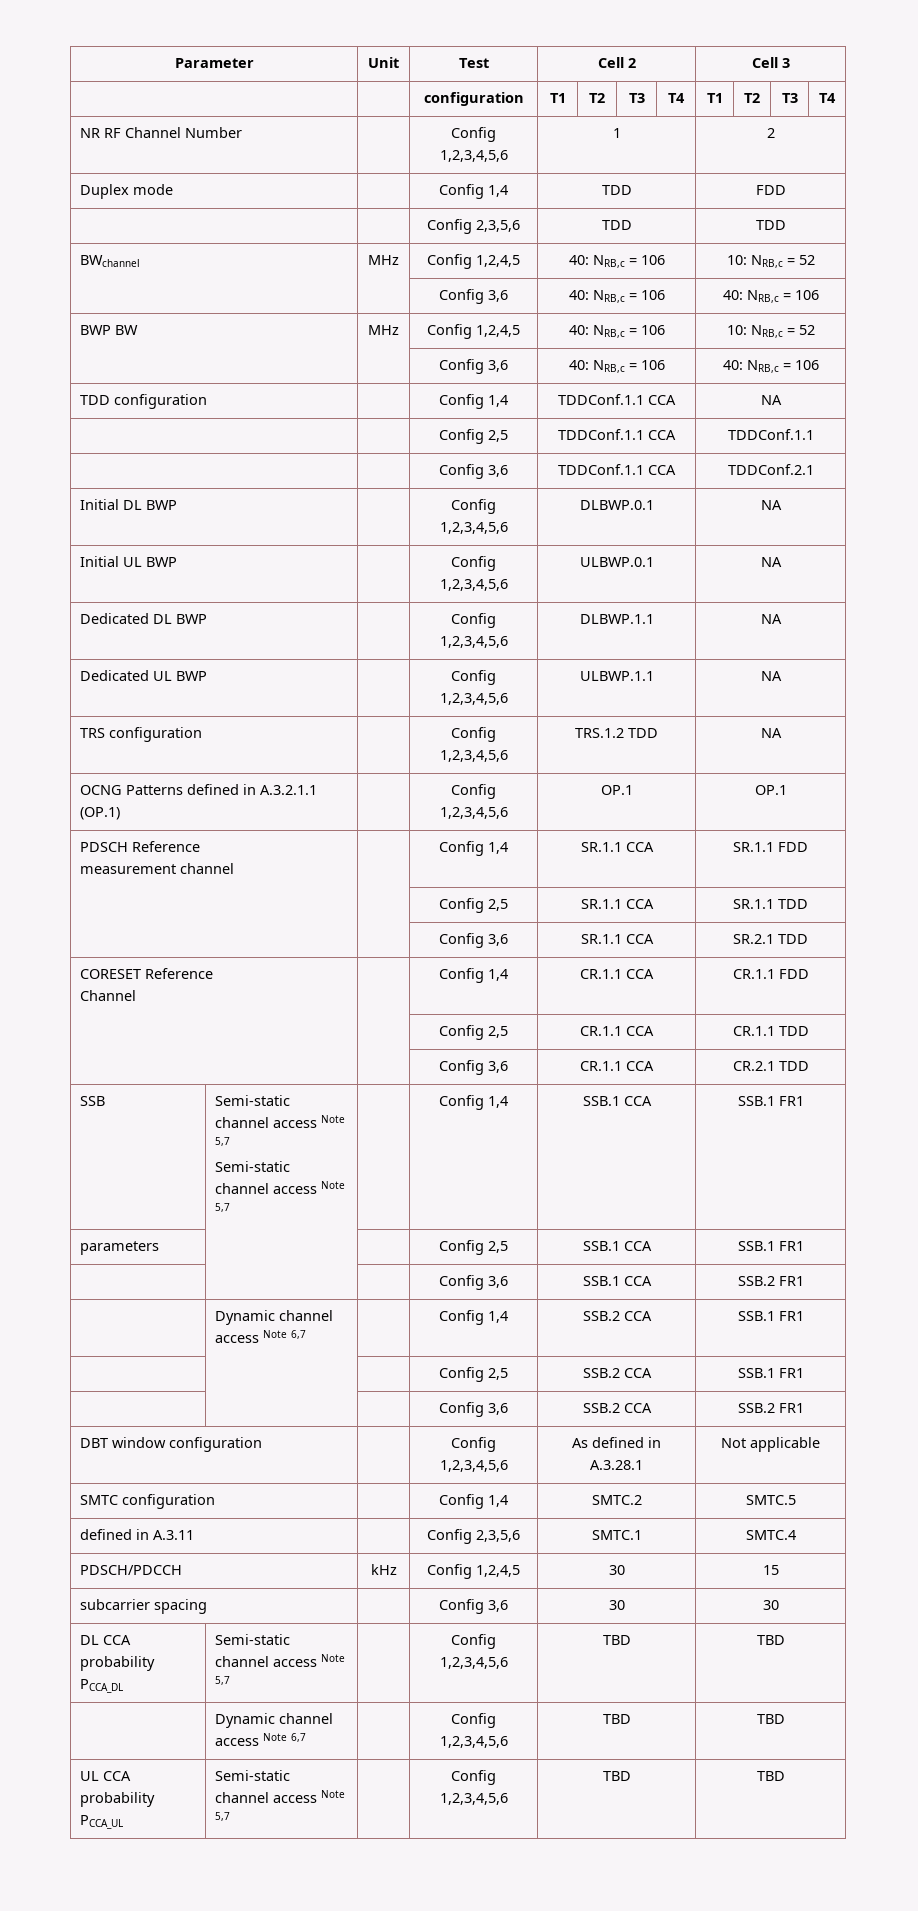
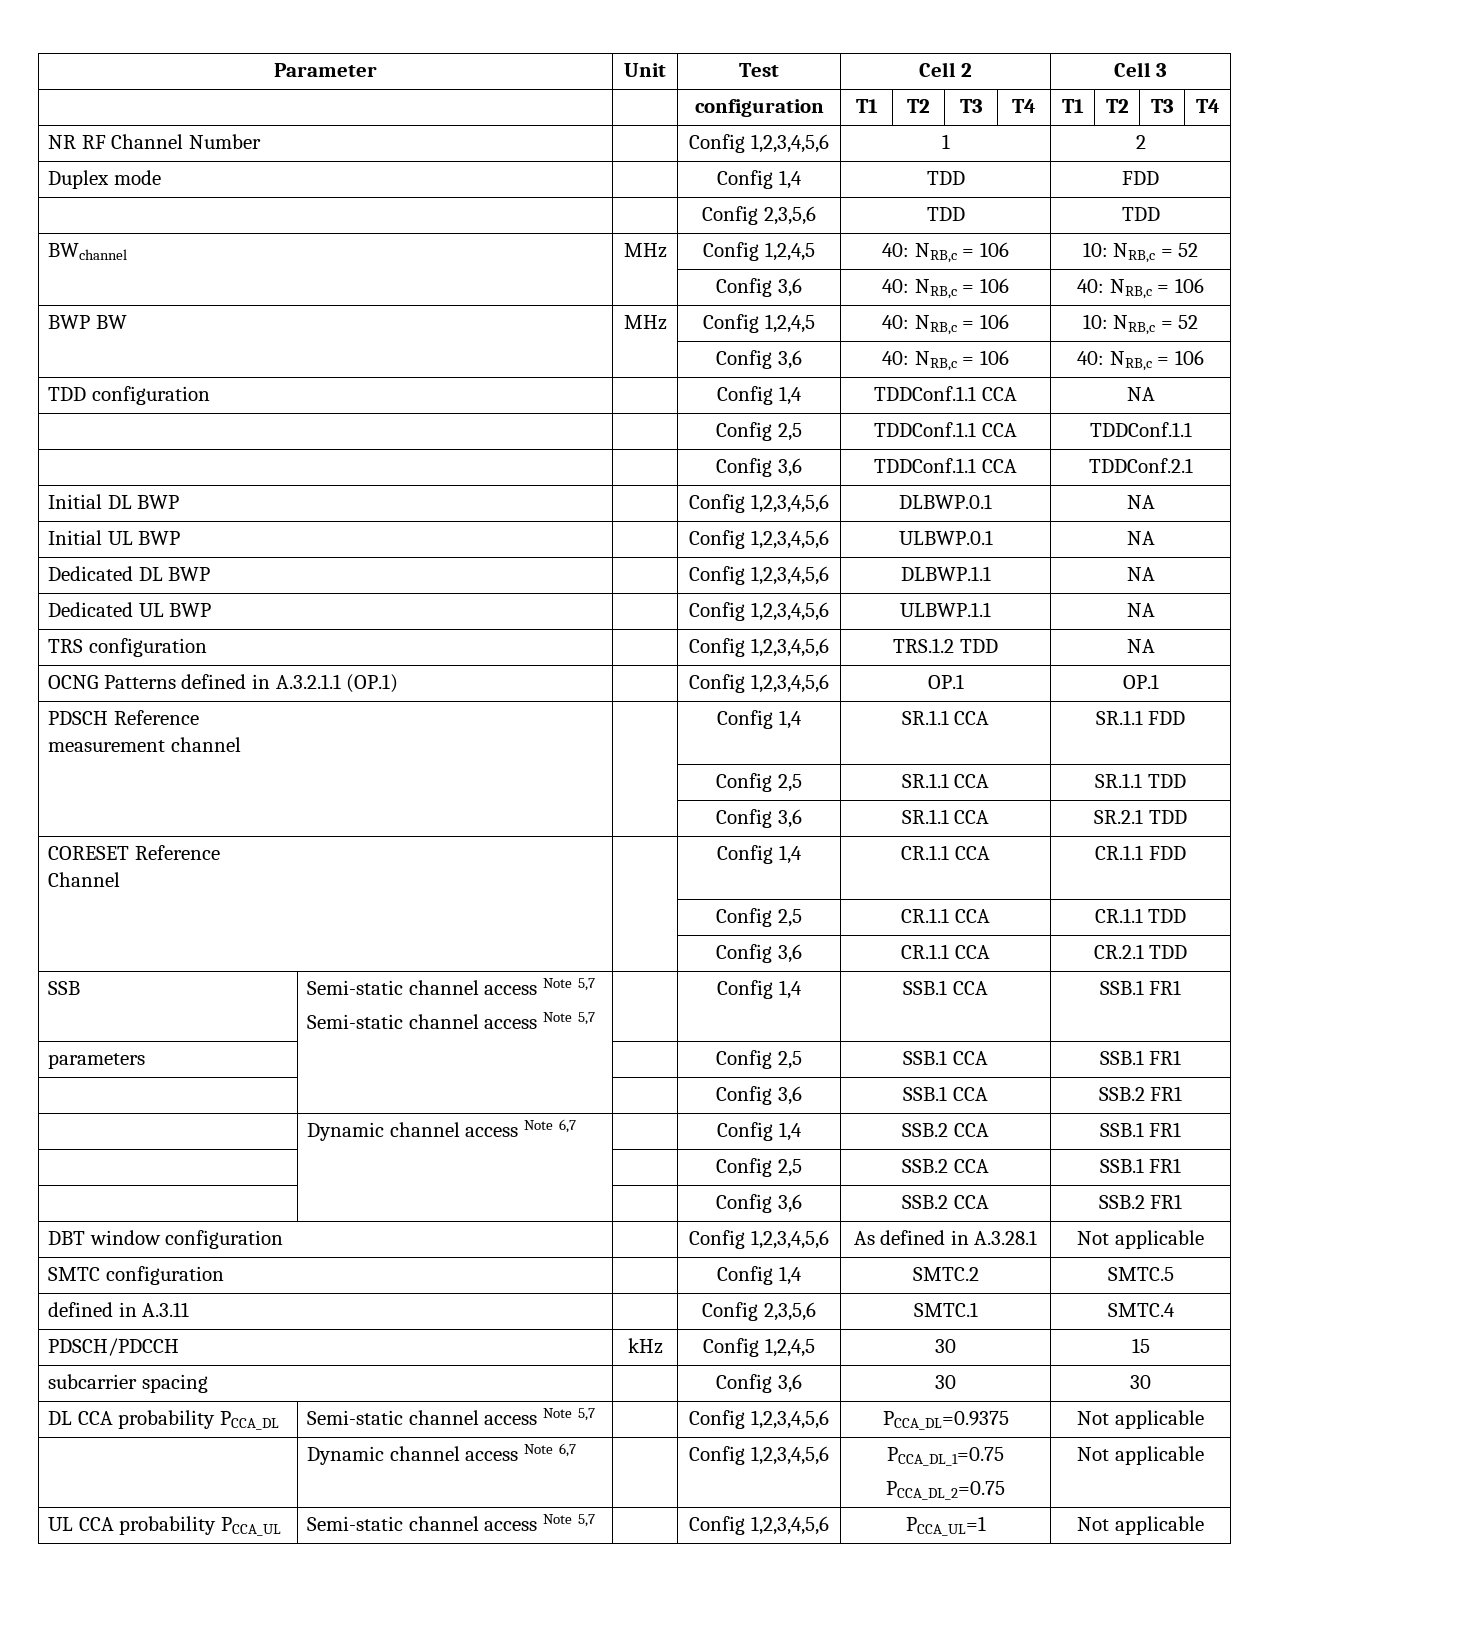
- DL CCA probability PCCA_DL | Semi-static channel access Note 5,7 | | Config 1,2,3,4,5,6 | TBD | TBD
+ DL CCA probability PCCA_DL | Semi-static channel access Note 5,7 | | Config 1,2,3,4,5,6 | PCCA_DL=0.9375 | Not applicable
- | Dynamic channel access Note 6,7 | | Config 1,2,3,4,5,6 | TBD | TBD
+ | Dynamic channel access Note 6,7 | | Config 1,2,3,4,5,6 | PCCA_DL_1=0.75
+ PCCA_DL_2=0.75 | Not applicable
- UL CCA probability PCCA_UL | Semi-static channel access Note 5,7 | | Config 1,2,3,4,5,6 | TBD | TBD
+ UL CCA probability PCCA_UL | Semi-static channel access Note 5,7 | | Config 1,2,3,4,5,6 | PCCA_UL=1 | Not applicable

